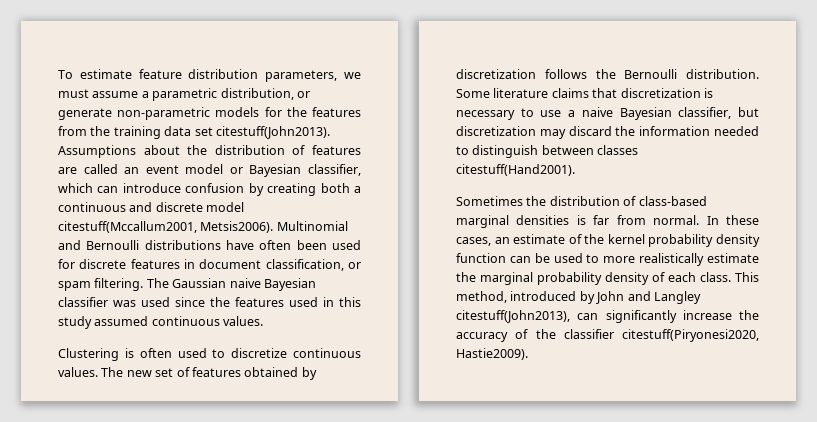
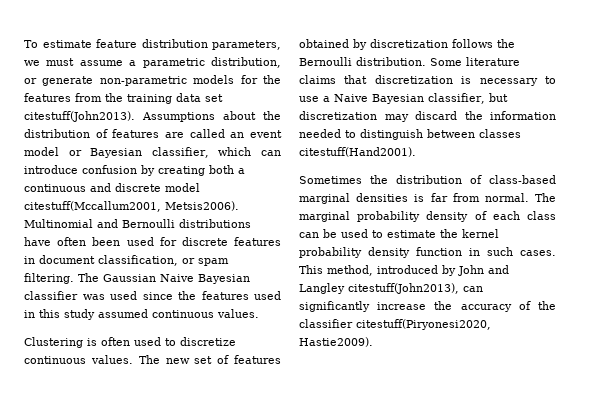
- The Gaussian naive Bayesian classifier was used since the features used in this study assumed continuous values.
+ The Gaussian Naive Bayesian classifier was used since the features used in this study assumed continuous values.
- Some literature claims that discretization is necessary to use a naive Bayesian classifier, but discretization may discard the information needed to distinguish between classes citestuff(Hand2001).
+ Some literature claims that discretization is necessary to use a Naive Bayesian classifier, but discretization may discard the information needed to distinguish between classes citestuff(Hand2001).
- In these cases, an estimate of the kernel probability density function can be used to more realistically estimate the marginal probability density of each class.
+ The marginal probability density of each class can be used to estimate the kernel probability density function in such cases.

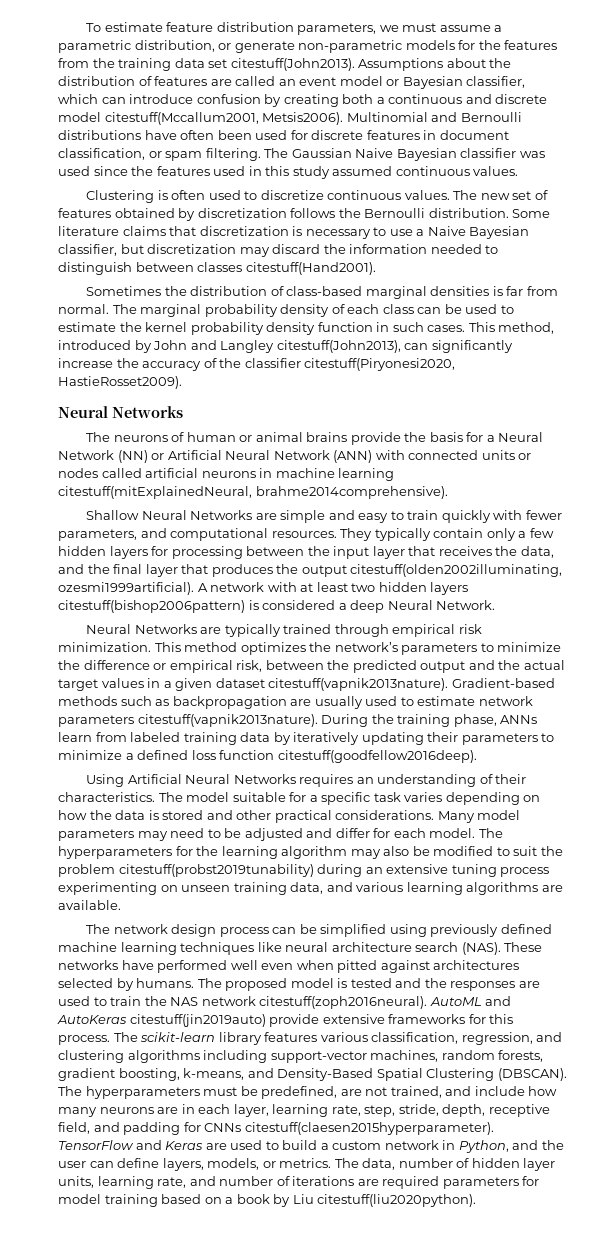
- This method, introduced by John and Langley citestuff(John2013), can significantly increase the accuracy of the classifier citestuff(Piryonesi2020, Hastie2009).
+ This method, introduced by John and Langley citestuff(John2013), can significantly increase the accuracy of the classifier citestuff(Piryonesi2020, HastieRosset2009).
+ Neural Networks
+ The neurons of human or animal brains provide the basis for a Neural Network (NN) or Artificial Neural Network (ANN) with connected units or nodes called artificial neurons in machine learning citestuff(mitExplainedNeural, brahme2014comprehensive).
+ Shallow Neural Networks are simple and easy to train quickly with fewer parameters, and computational resources. They typically contain only a few hidden layers for processing between the input layer that receives the data, and the final layer that produces the output citestuff(olden2002illuminating, ozesmi1999artificial). A network with at least two hidden layers citestuff(bishop2006pattern) is considered a deep Neural Network.
+ Neural Networks are typically trained through empirical risk minimization. This method optimizes the network’s parameters to minimize the difference or empirical risk, between the predicted output and the actual target values in a given dataset citestuff(vapnik2013nature). Gradient-based methods such as backpropagation are usually used to estimate network parameters citestuff(vapnik2013nature). During the training phase, ANNs learn from labeled training data by iteratively updating their parameters to minimize a defined loss function citestuff(goodfellow2016deep).
+ Using Artificial Neural Networks requires an understanding of their characteristics. The model suitable for a specific task varies depending on how the data is stored and other practical considerations. Many model parameters may need to be adjusted and differ for each model. The hyperparameters for the learning algorithm may also be modified to suit the problem citestuff(probst2019tunability) during an extensive tuning process experimenting on unseen training data, and various learning algorithms are available.
+ The network design process can be simplified using previously defined machine learning techniques like neural architecture search (NAS). These networks have performed well even when pitted against architectures selected by humans. The proposed model is tested and the responses are used to train the NAS network citestuff(zoph2016neural). AutoML and AutoKeras citestuff(jin2019auto) provide extensive frameworks for this process. The scikit-learn library features various classification, regression, and clustering algorithms including support-vector machines, random forests, gradient boosting, k-means, and Density-Based Spatial Clustering (DBSCAN). The hyperparameters must be predefined, are not trained, and include how many neurons are in each layer, learning rate, step, stride, depth, receptive field, and padding for CNNs citestuff(claesen2015hyperparameter). TensorFlow and Keras are used to build a custom network in Python, and the user can define layers, models, or metrics. The data, number of hidden layer units, learning rate, and number of iterations are required parameters for model training based on a book by Liu citestuff(liu2020python).

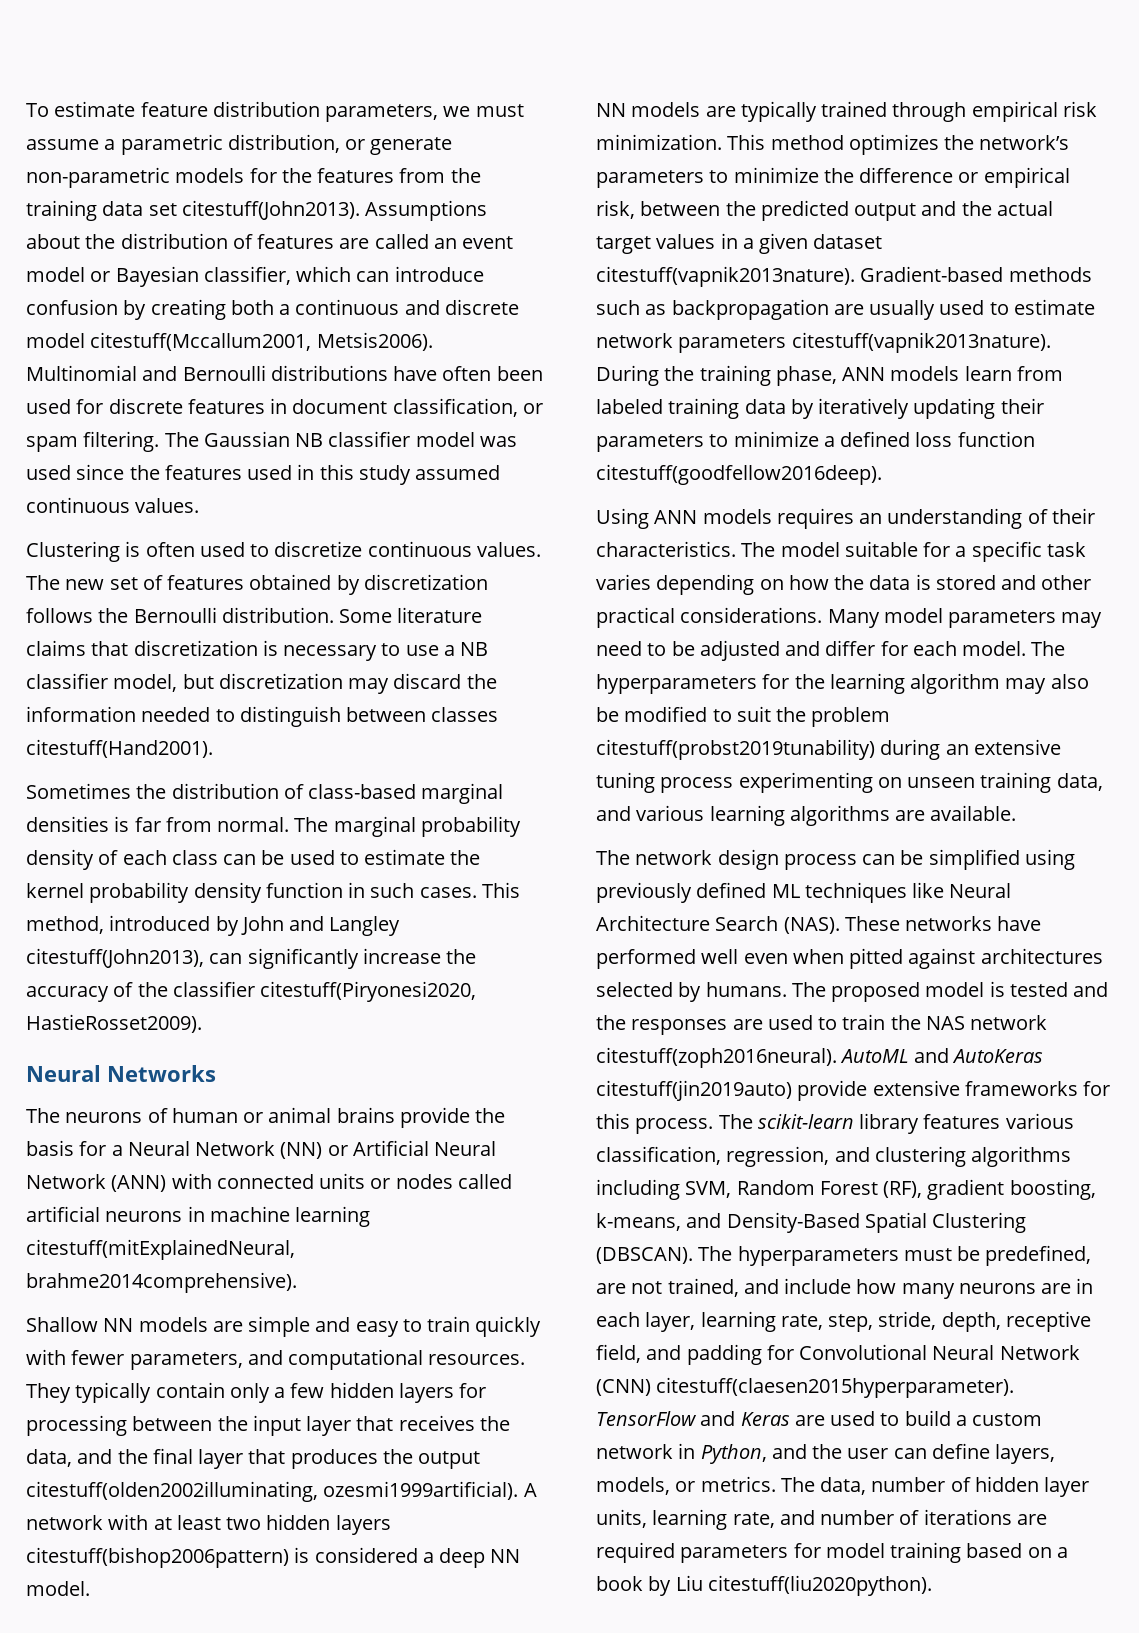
- The Gaussian Naive Bayesian classifier was used since the features used in this study assumed continuous values.
+ The Gaussian NB classifier model was used since the features used in this study assumed continuous values.
- Some literature claims that discretization is necessary to use a Naive Bayesian classifier, but discretization may discard the information needed to distinguish between classes citestuff(Hand2001).
+ Some literature claims that discretization is necessary to use a NB classifier model, but discretization may discard the information needed to distinguish between classes citestuff(Hand2001).
- Shallow Neural Networks are simple and easy to train quickly with fewer parameters, and computational resources.
+ Shallow NN models are simple and easy to train quickly with fewer parameters, and computational resources.
- A network with at least two hidden layers citestuff(bishop2006pattern) is considered a deep Neural Network.
- Neural Networks are typically trained through empirical risk minimization.
+ A network with at least two hidden layers citestuff(bishop2006pattern) is considered a deep NN model.
+ NN models are typically trained through empirical risk minimization.
- During the training phase, ANNs learn from labeled training data by iteratively updating their parameters to minimize a defined loss function citestuff(goodfellow2016deep).
+ During the training phase, ANN models learn from labeled training data by iteratively updating their parameters to minimize a defined loss function citestuff(goodfellow2016deep).
- Using Artificial Neural Networks requires an understanding of their characteristics.
+ Using ANN models requires an understanding of their characteristics.
- The network design process can be simplified using previously defined machine learning techniques like neural architecture search (NAS).
+ The network design process can be simplified using previously defined ML techniques like Neural Architecture Search (NAS).
- The scikit-learn library features various classification, regression, and clustering algorithms including support-vector machines, random forests, gradient boosting, k-means, and Density-Based Spatial Clustering (DBSCAN).
+ The scikit-learn library features various classification, regression, and clustering algorithms including SVM, Random Forest (RF), gradient boosting, k-means, and Density-Based Spatial Clustering (DBSCAN).
- The hyperparameters must be predefined, are not trained, and include how many neurons are in each layer, learning rate, step, stride, depth, receptive field, and padding for CNNs citestuff(claesen2015hyperparameter).
+ The hyperparameters must be predefined, are not trained, and include how many neurons are in each layer, learning rate, step, stride, depth, receptive field, and padding for Convolutional Neural Network (CNN) citestuff(claesen2015hyperparameter).

